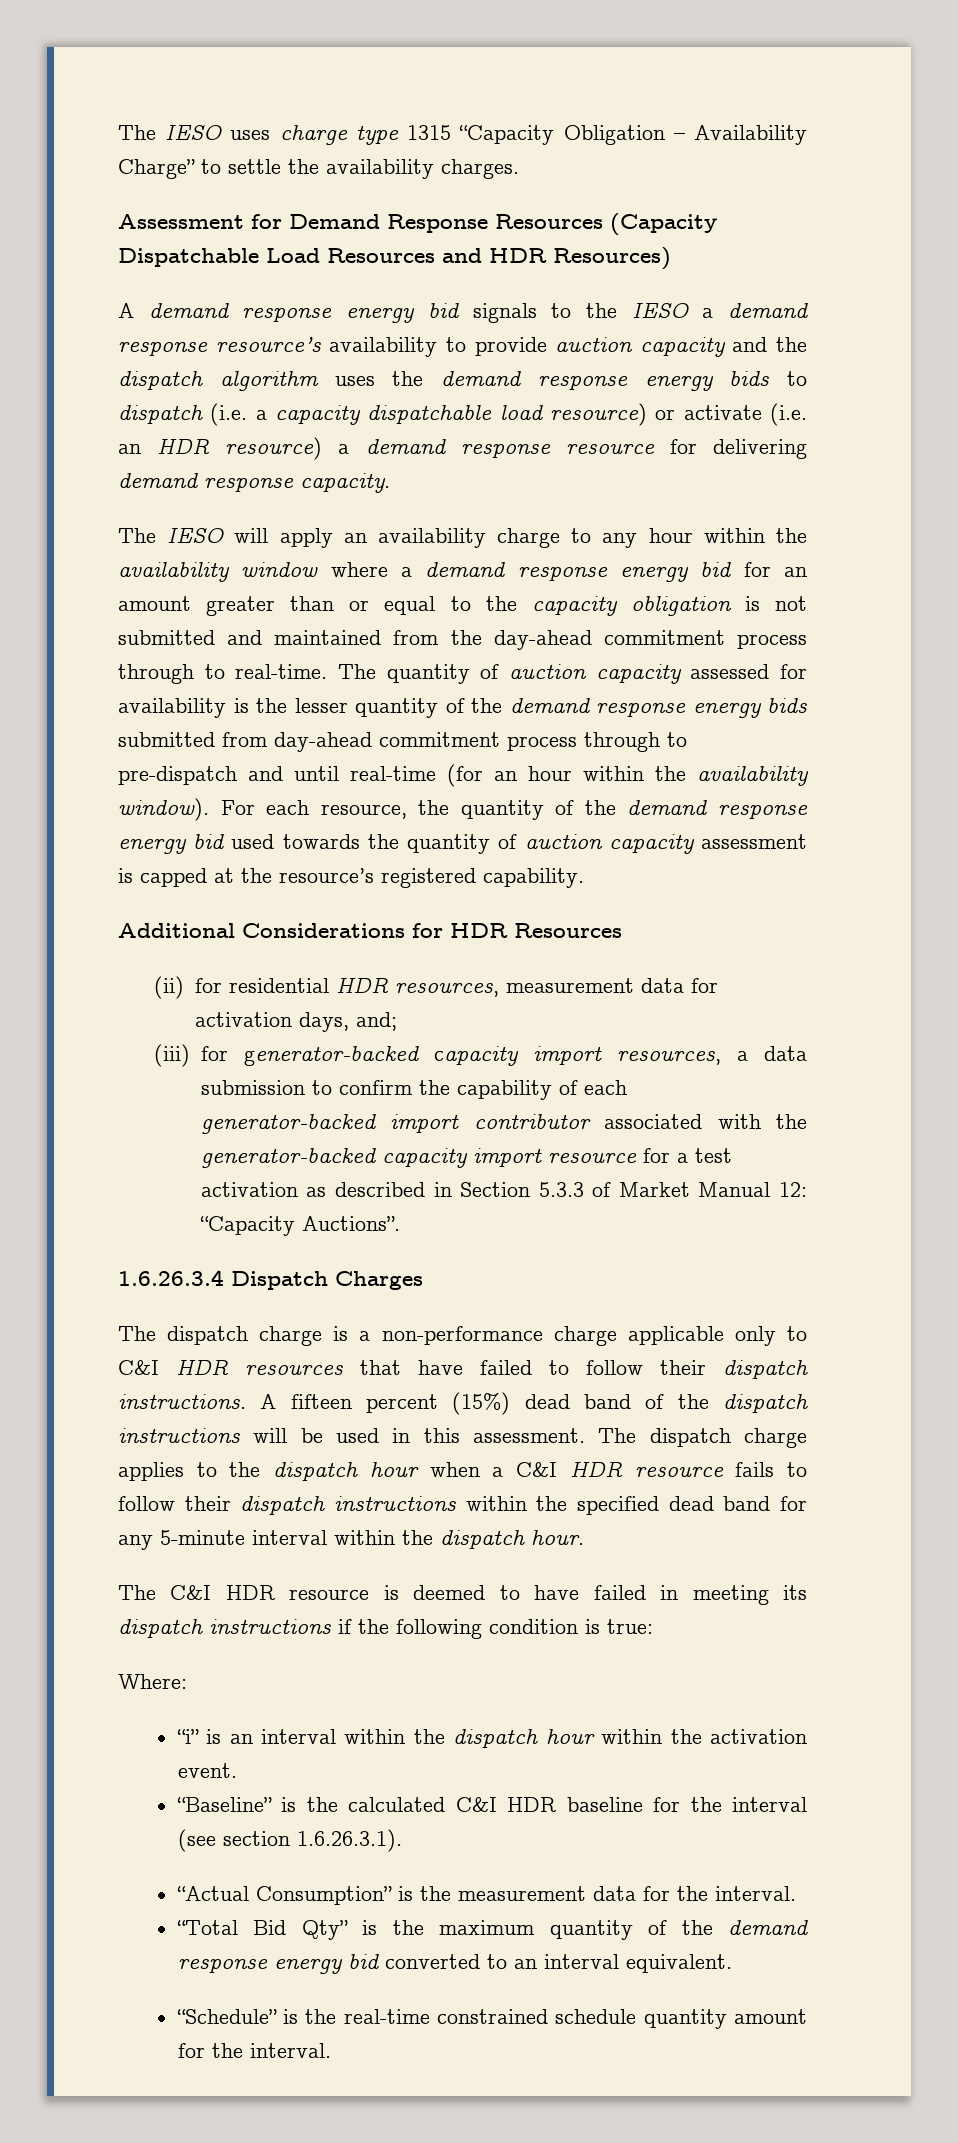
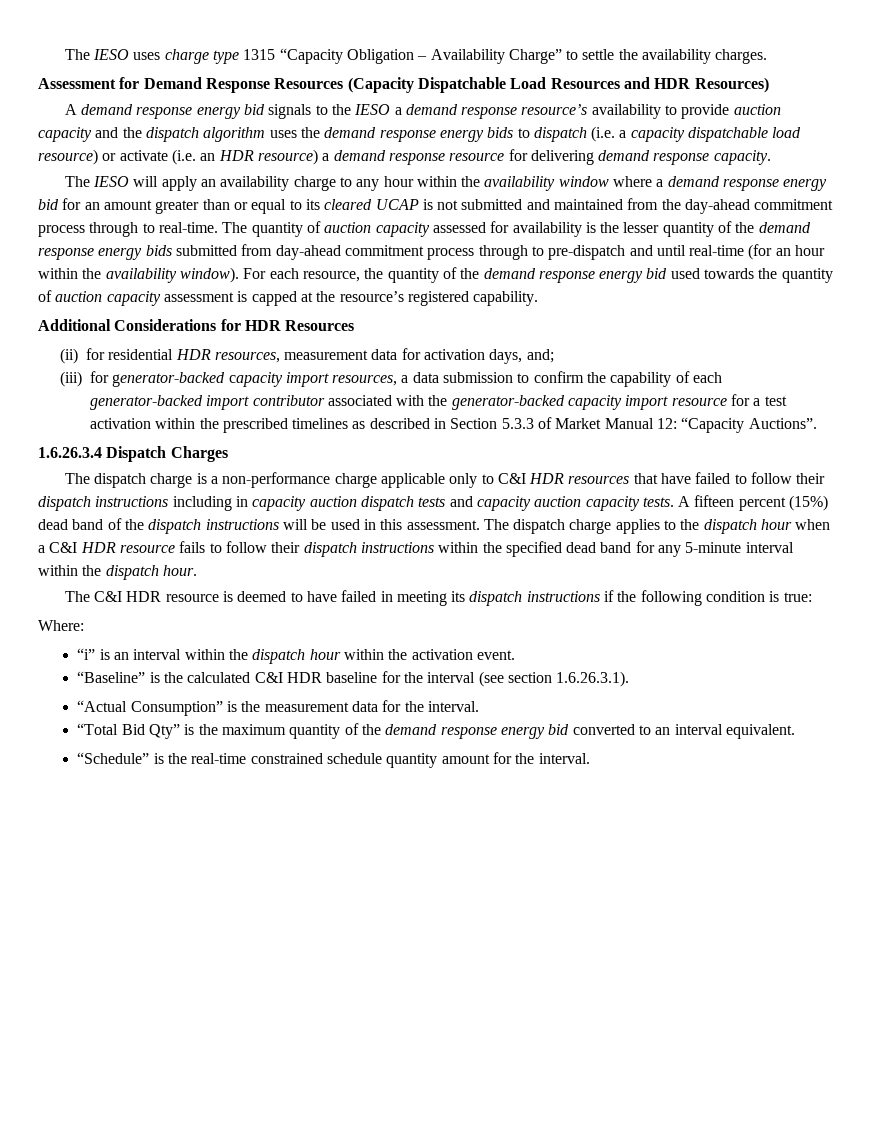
- The IESO will apply an availability charge to any hour within the availability window where a demand response energy bid for an amount greater than or equal to the capacity obligation is not submitted and maintained from the day-ahead commitment process through to real-time.
+ The IESO will apply an availability charge to any hour within the availability window where a demand response energy bid for an amount greater than or equal to its cleared UCAP is not submitted and maintained from the day-ahead commitment process through to real-time.
- (iii) for generator-backed capacity import resources, a data submission to confirm the capability of each generator-backed import contributor associated with the generator-backed capacity import resource for a test activation as described in Section 5.3.3 of Market Manual 12: “Capacity Auctions”.
+ (iii) for generator-backed capacity import resources, a data submission to confirm the capability of each generator-backed import contributor associated with the generator-backed capacity import resource for a test activation within the prescribed timelines as described in Section 5.3.3 of Market Manual 12: “Capacity Auctions”.
- The dispatch charge is a non-performance charge applicable only to C&I HDR resources that have failed to follow their dispatch instructions.
+ The dispatch charge is a non-performance charge applicable only to C&I HDR resources that have failed to follow their dispatch instructions including in capacity auction dispatch tests and capacity auction capacity tests.

